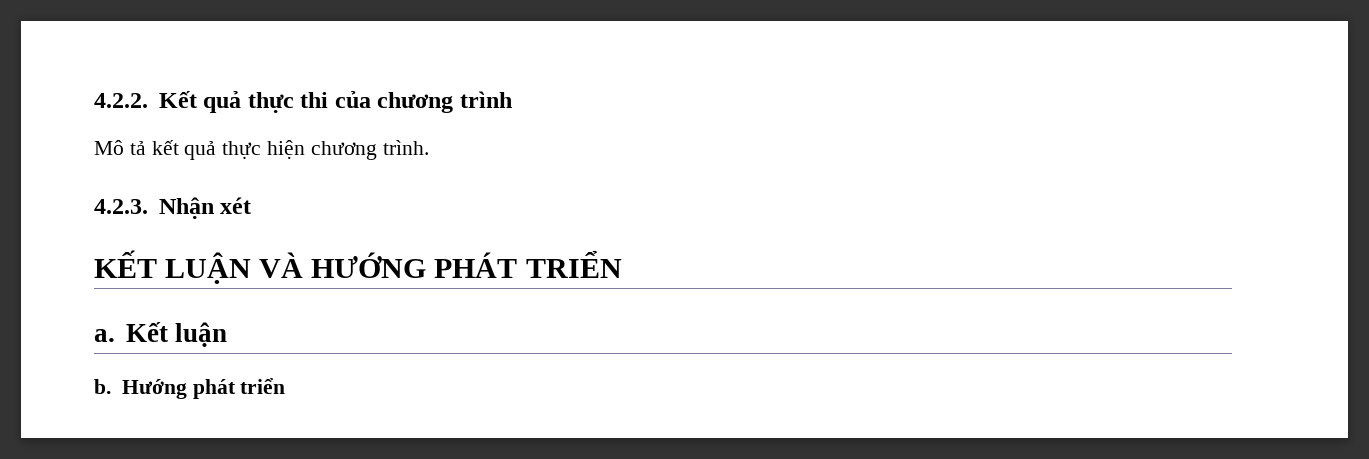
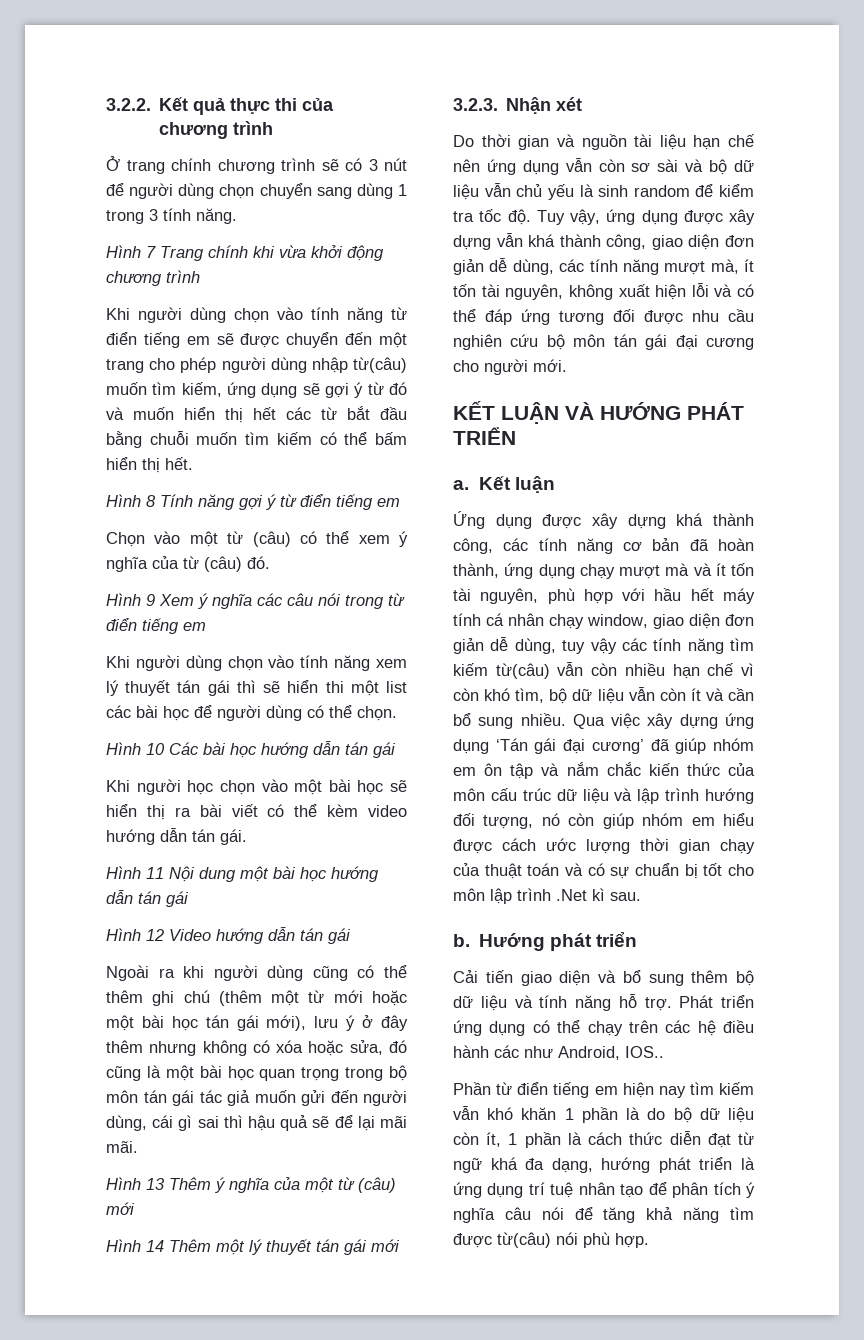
- 4.2.2. Kết quả thực thi của chương trình
+ 3.2.2. Kết quả thực thi của chương trình
- Mô tả kết quả thực hiện chương trình.
- 4.2.3. Nhận xét
+ Ở trang chính chương trình sẽ có 3 nút để người dùng chọn chuyển sang dùng 1 trong 3 tính năng.
+ Hình 7 Trang chính khi vừa khởi động chương trình
+ Khi người dùng chọn vào tính năng từ điển tiếng em sẽ được chuyển đến một trang cho phép người dùng nhập từ(câu) muốn tìm kiếm, ứng dụng sẽ gợi ý từ đó và muốn hiển thị hết các từ bắt đầu bằng chuỗi muốn tìm kiếm có thể bấm hiển thị hết.
+ Hình 8 Tính năng gợi ý từ điển tiếng em
+ Chọn vào một từ (câu) có thể xem ý nghĩa của từ (câu) đó.
+ Hình 9 Xem ý nghĩa các câu nói trong từ điển tiếng em
+ Khi người dùng chọn vào tính năng xem lý thuyết tán gái thì sẽ hiển thi một list các bài học để người dùng có thể chọn.
+ Hình 10 Các bài học hướng dẫn tán gái
+ Khi người học chọn vào một bài học sẽ hiển thị ra bài viết có thể kèm video hướng dẫn tán gái.
+ Hình 11 Nội dung một bài học hướng dẫn tán gái
+ Hình 12 Video hướng dẫn tán gái
+ Ngoài ra khi người dùng cũng có thể thêm ghi chú (thêm một từ mới hoặc một bài học tán gái mới), lưu ý ở đây thêm nhưng không có xóa hoặc sửa, đó cũng là một bài học quan trọng trong bộ môn tán gái tác giả muốn gửi đến người dùng, cái gì sai thì hậu quả sẽ để lại mãi mãi.
+ Hình 13 Thêm ý nghĩa của một từ (câu) mới
+ Hình 14 Thêm một lý thuyết tán gái mới
+ 3.2.3. Nhận xét
+ Do thời gian và nguồn tài liệu hạn chế nên ứng dụng vẫn còn sơ sài và bộ dữ liệu vẫn chủ yếu là sinh random để kiểm tra tốc độ. Tuy vậy, ứng dụng được xây dựng vẫn khá thành công, giao diện đơn giản dễ dùng, các tính năng mượt mà, ít tốn tài nguyên, không xuất hiện lỗi và có thể đáp ứng tương đối được nhu cầu nghiên cứu bộ môn tán gái đại cương cho người mới.
+ Ứng dụng được xây dựng khá thành công, các tính năng cơ bản đã hoàn thành, ứng dụng chạy mượt mà và ít tốn tài nguyên, phù hợp với hầu hết máy tính cá nhân chạy window, giao diện đơn giản dễ dùng, tuy vậy các tính năng tìm kiếm từ(câu) vẫn còn nhiều hạn chế vì còn khó tìm, bộ dữ liệu vẫn còn ít và cần bổ sung nhiều. Qua việc xây dựng ứng dụng ‘Tán gái đại cương’ đã giúp nhóm em ôn tập và nắm chắc kiến thức của môn cấu trúc dữ liệu và lập trình hướng đối tượng, nó còn giúp nhóm em hiểu được cách ước lượng thời gian chạy của thuật toán và có sự chuẩn bị tốt cho môn lập trình .Net kì sau.
  b. Hướng phát triển
+ Cải tiến giao diện và bổ sung thêm bộ dữ liệu và tính năng hỗ trợ. Phát triển ứng dụng có thể chạy trên các hệ điều hành các như Android, IOS..
+ Phần từ điển tiếng em hiện nay tìm kiếm vẫn khó khăn 1 phần là do bộ dữ liệu còn ít, 1 phần là cách thức diễn đạt từ ngữ khá đa dạng, hướng phát triển là ứng dụng trí tuệ nhân tạo để phân tích ý nghĩa câu nói để tăng khả năng tìm được từ(câu) nói phù hợp.

